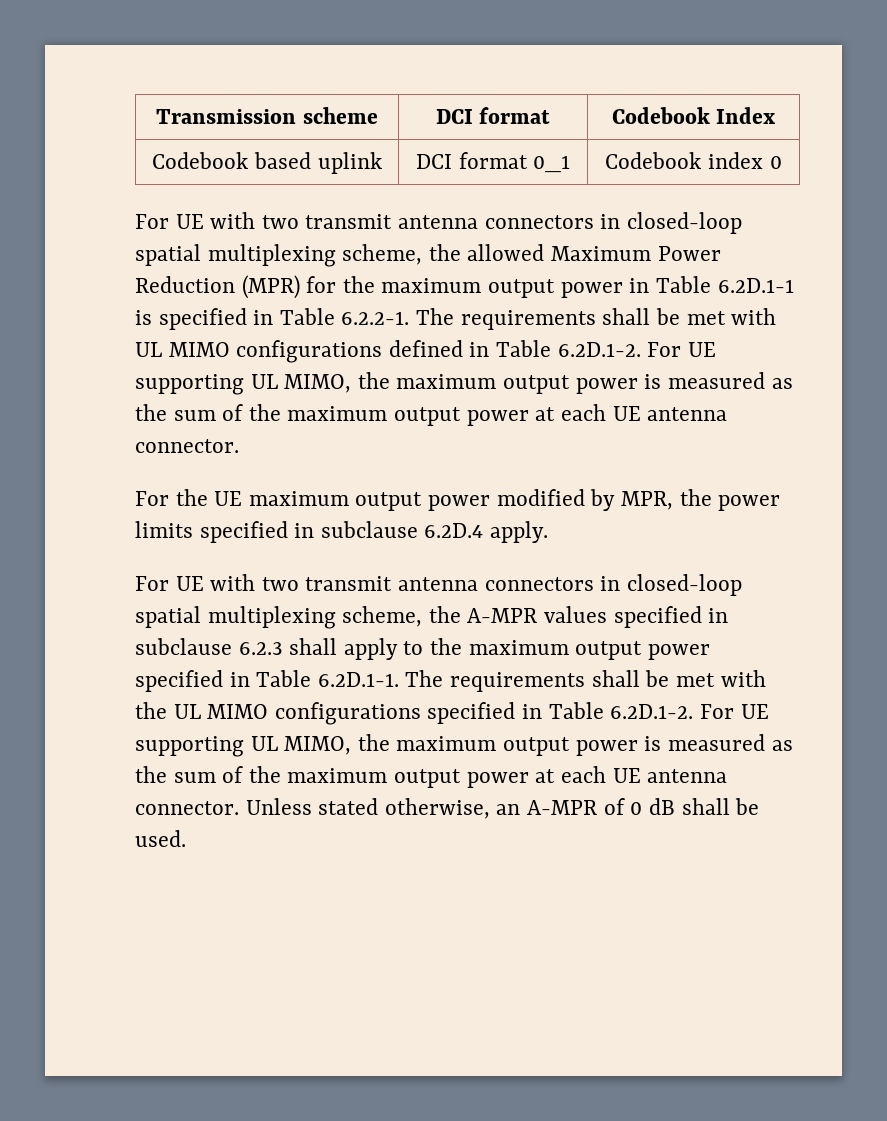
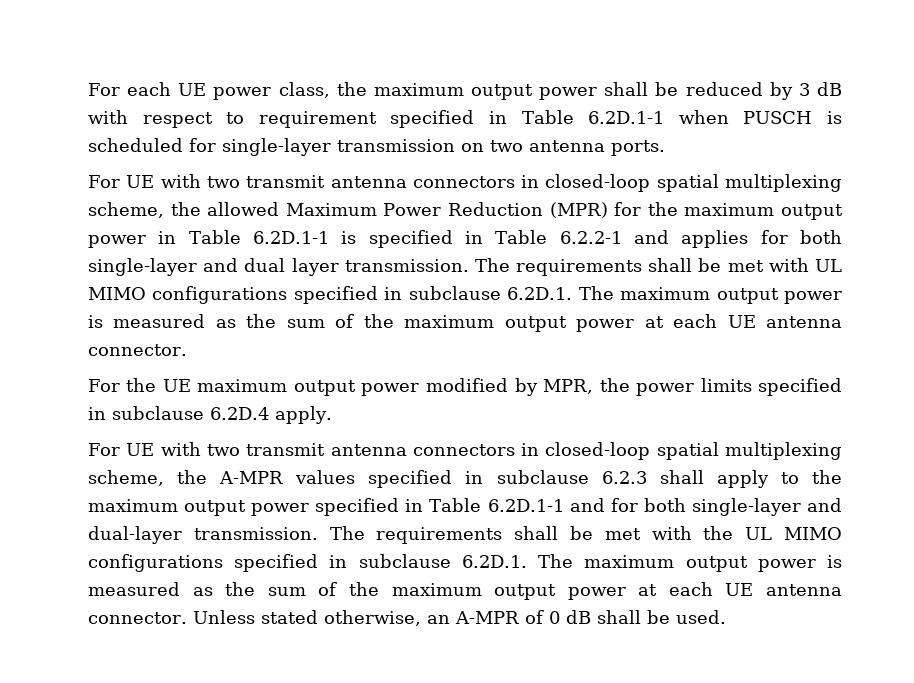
- Transmission scheme | DCI format | Codebook Index
- Codebook based uplink | DCI format 0_1 | Codebook index 0
+ For each UE power class, the maximum output power shall be reduced by 3 dB with respect to requirement specified in Table 6.2D.1-1 when PUSCH is scheduled for single-layer transmission on two antenna ports.
- For UE with two transmit antenna connectors in closed-loop spatial multiplexing scheme, the allowed Maximum Power Reduction (MPR) for the maximum output power in Table 6.2D.1-1 is specified in Table 6.2.2-1. The requirements shall be met with UL MIMO configurations defined in Table 6.2D.1-2. For UE supporting UL MIMO, the maximum output power is measured as the sum of the maximum output power at each UE antenna connector.
+ For UE with two transmit antenna connectors in closed-loop spatial multiplexing scheme, the allowed Maximum Power Reduction (MPR) for the maximum output power in Table 6.2D.1-1 is specified in Table 6.2.2-1 and applies for both single-layer and dual layer transmission. The requirements shall be met with UL MIMO configurations specified in subclause 6.2D.1. The maximum output power is measured as the sum of the maximum output power at each UE antenna connector.
- For UE with two transmit antenna connectors in closed-loop spatial multiplexing scheme, the A-MPR values specified in subclause 6.2.3 shall apply to the maximum output power specified in Table 6.2D.1-1. The requirements shall be met with the UL MIMO configurations specified in Table 6.2D.1-2. For UE supporting UL MIMO, the maximum output power is measured as the sum of the maximum output power at each UE antenna connector.
+ For UE with two transmit antenna connectors in closed-loop spatial multiplexing scheme, the A-MPR values specified in subclause 6.2.3 shall apply to the maximum output power specified in Table 6.2D.1-1 and for both single-layer and dual-layer transmission. The requirements shall be met with the UL MIMO configurations specified in subclause 6.2D.1. The maximum output power is measured as the sum of the maximum output power at each UE antenna connector.

